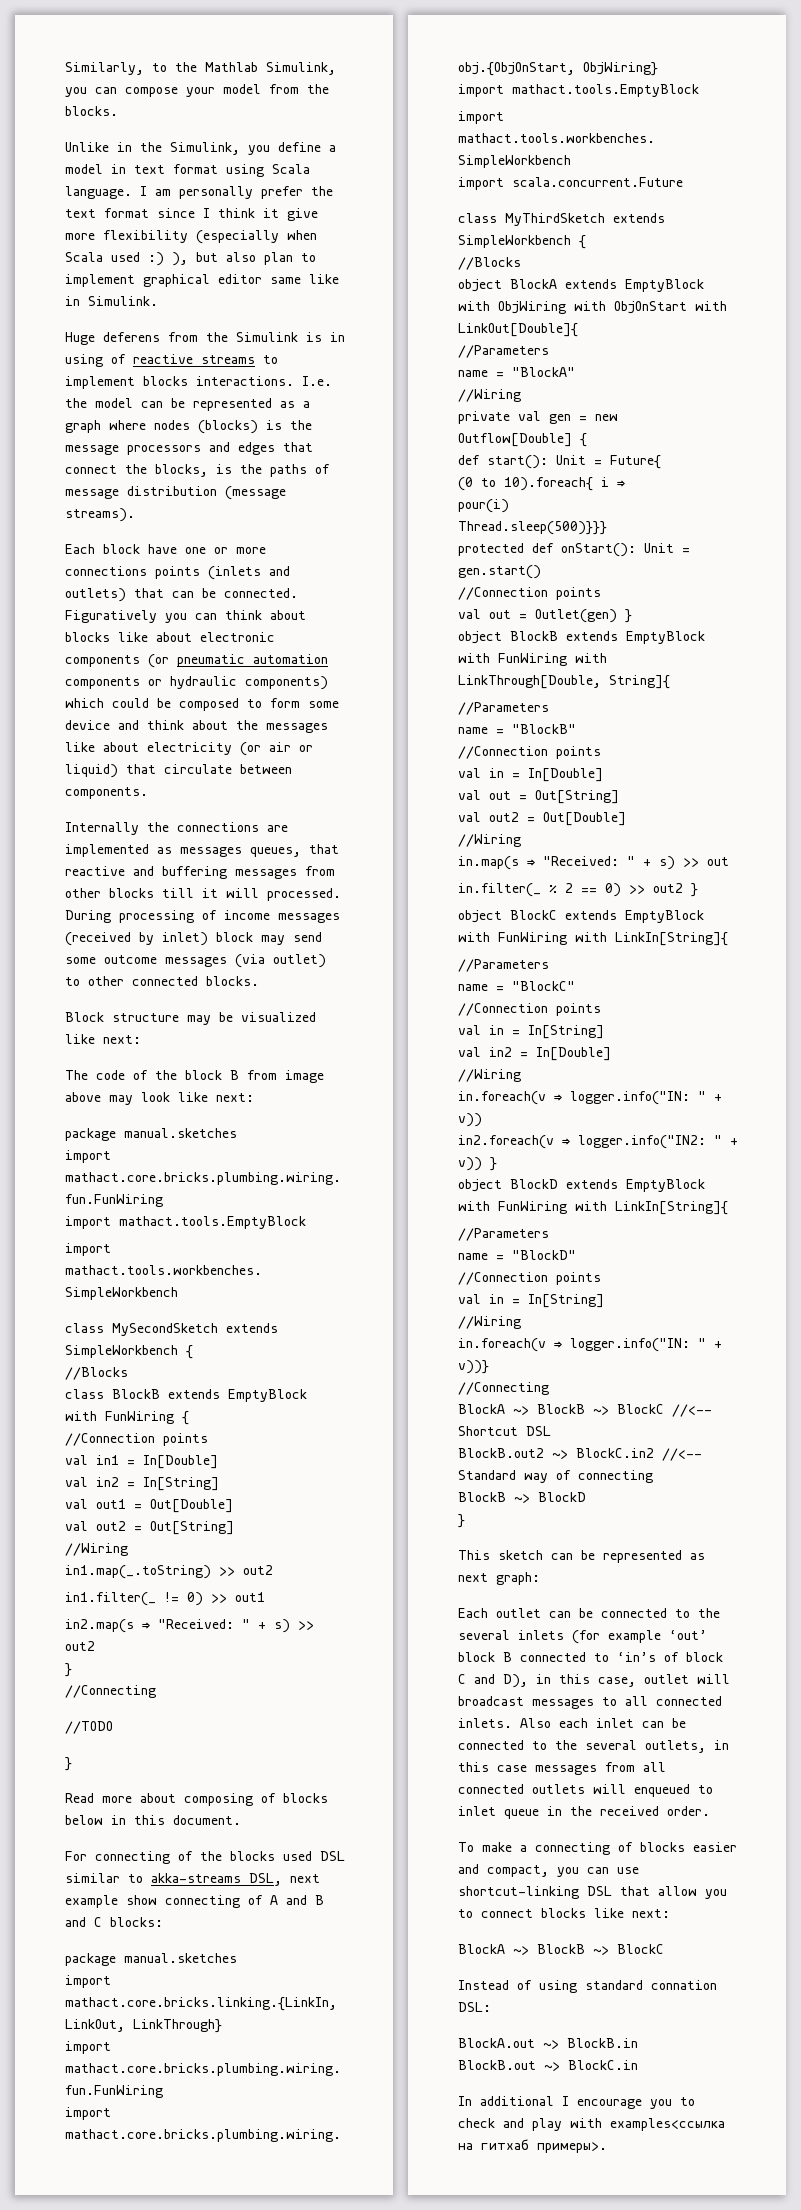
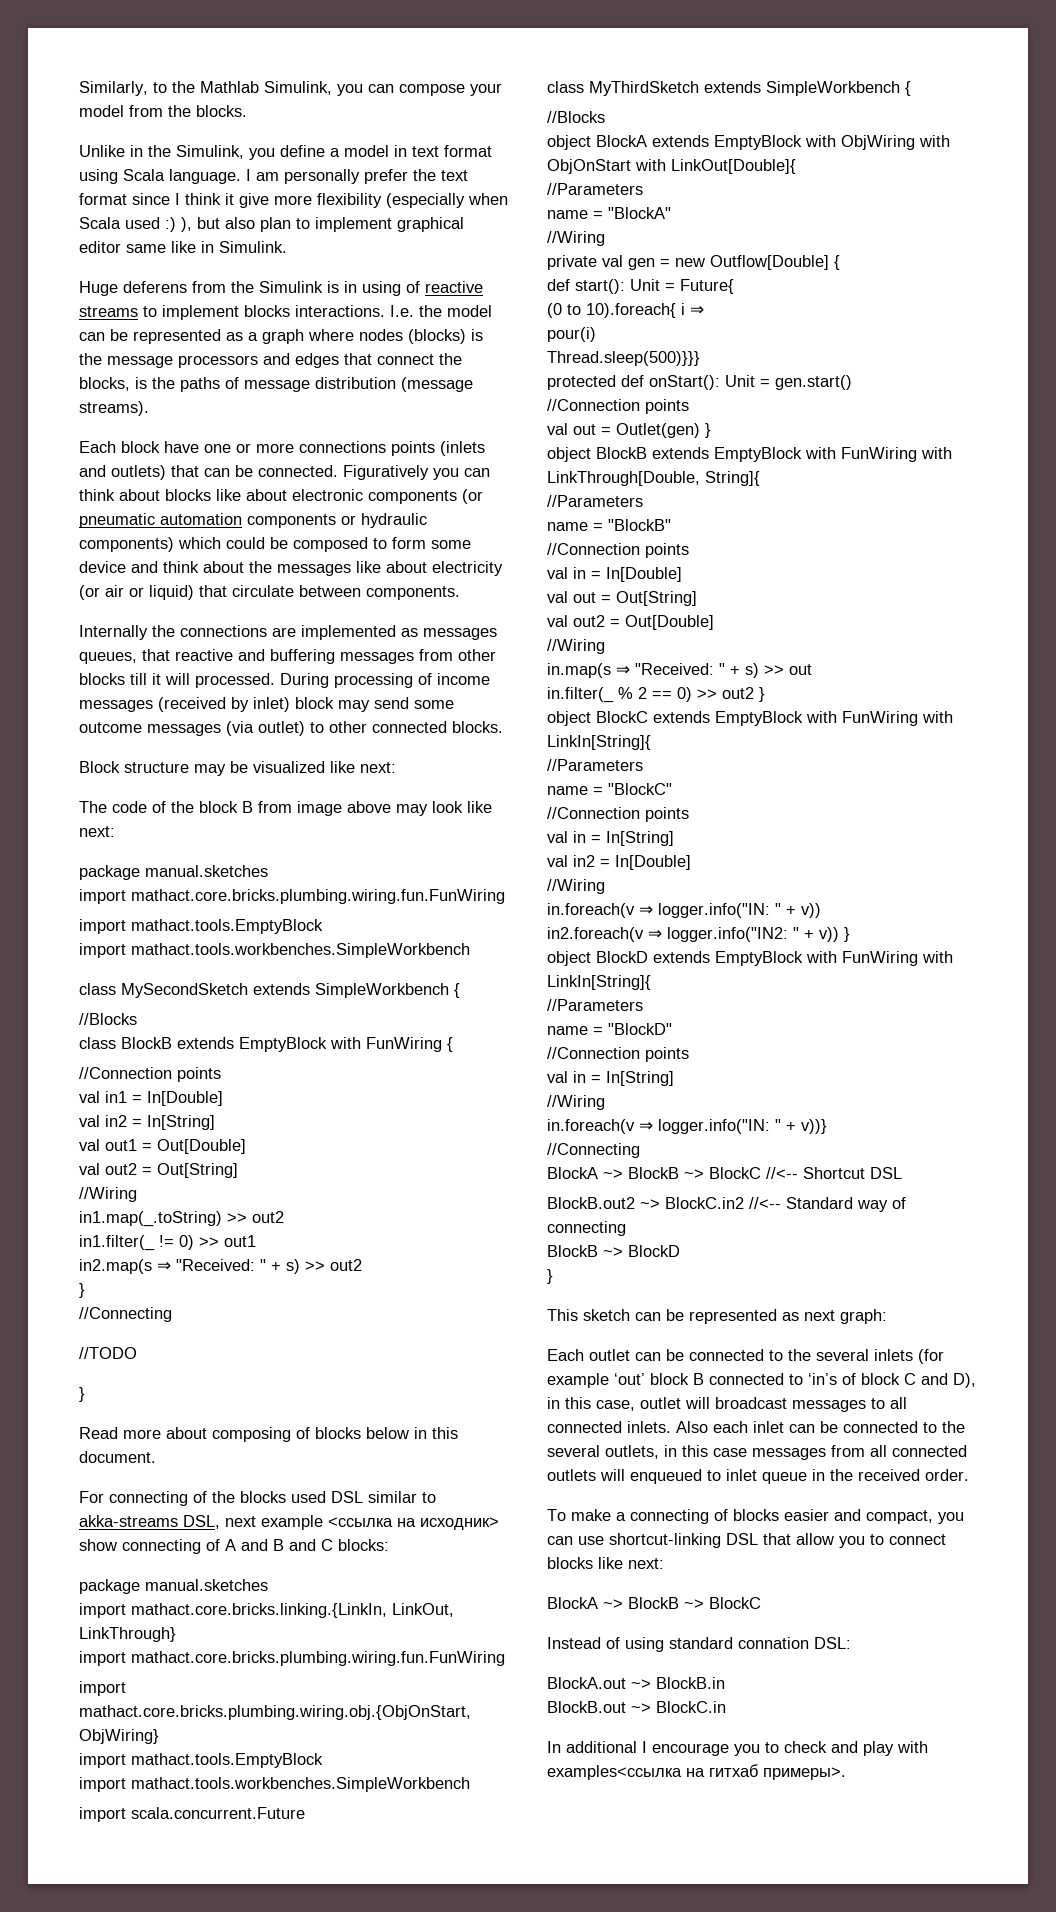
- For connecting of the blocks used DSL similar to akka-streams DSL, next example show connecting of A and B and C blocks:
+ For connecting of the blocks used DSL similar to akka-streams DSL, next example <ссылка на исходник> show connecting of A and B and C blocks:

